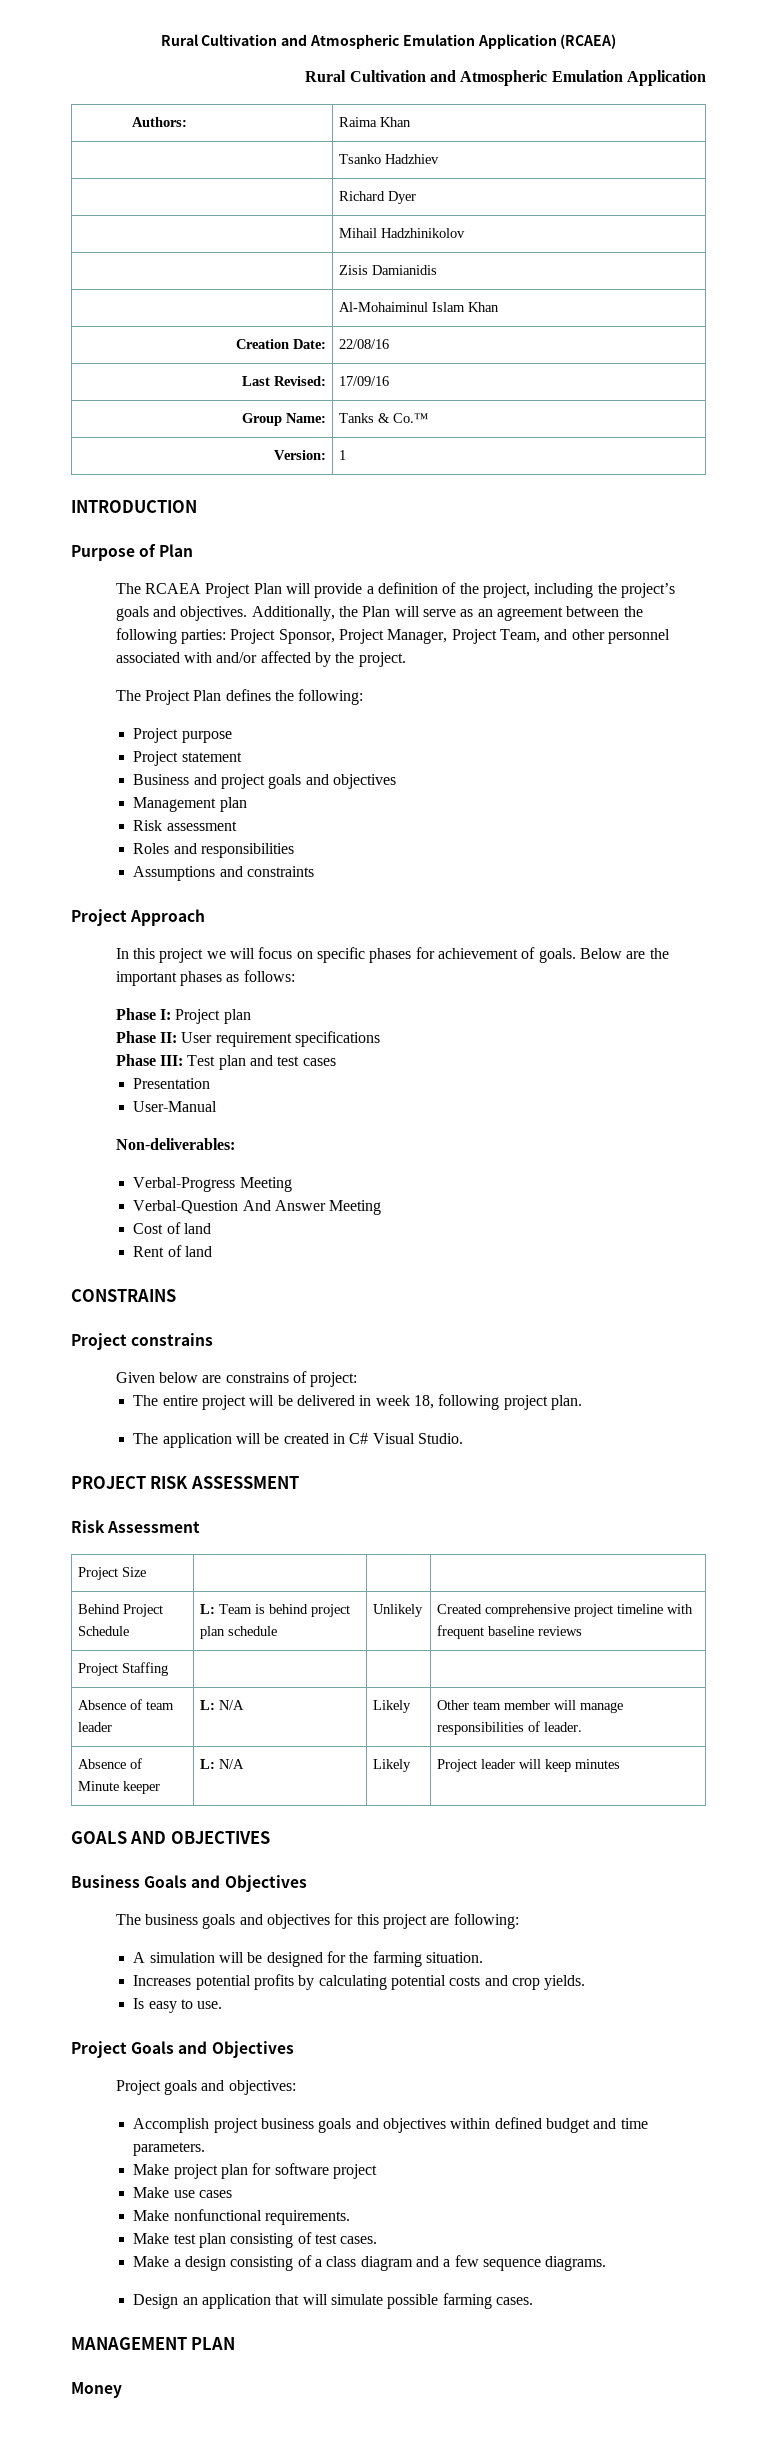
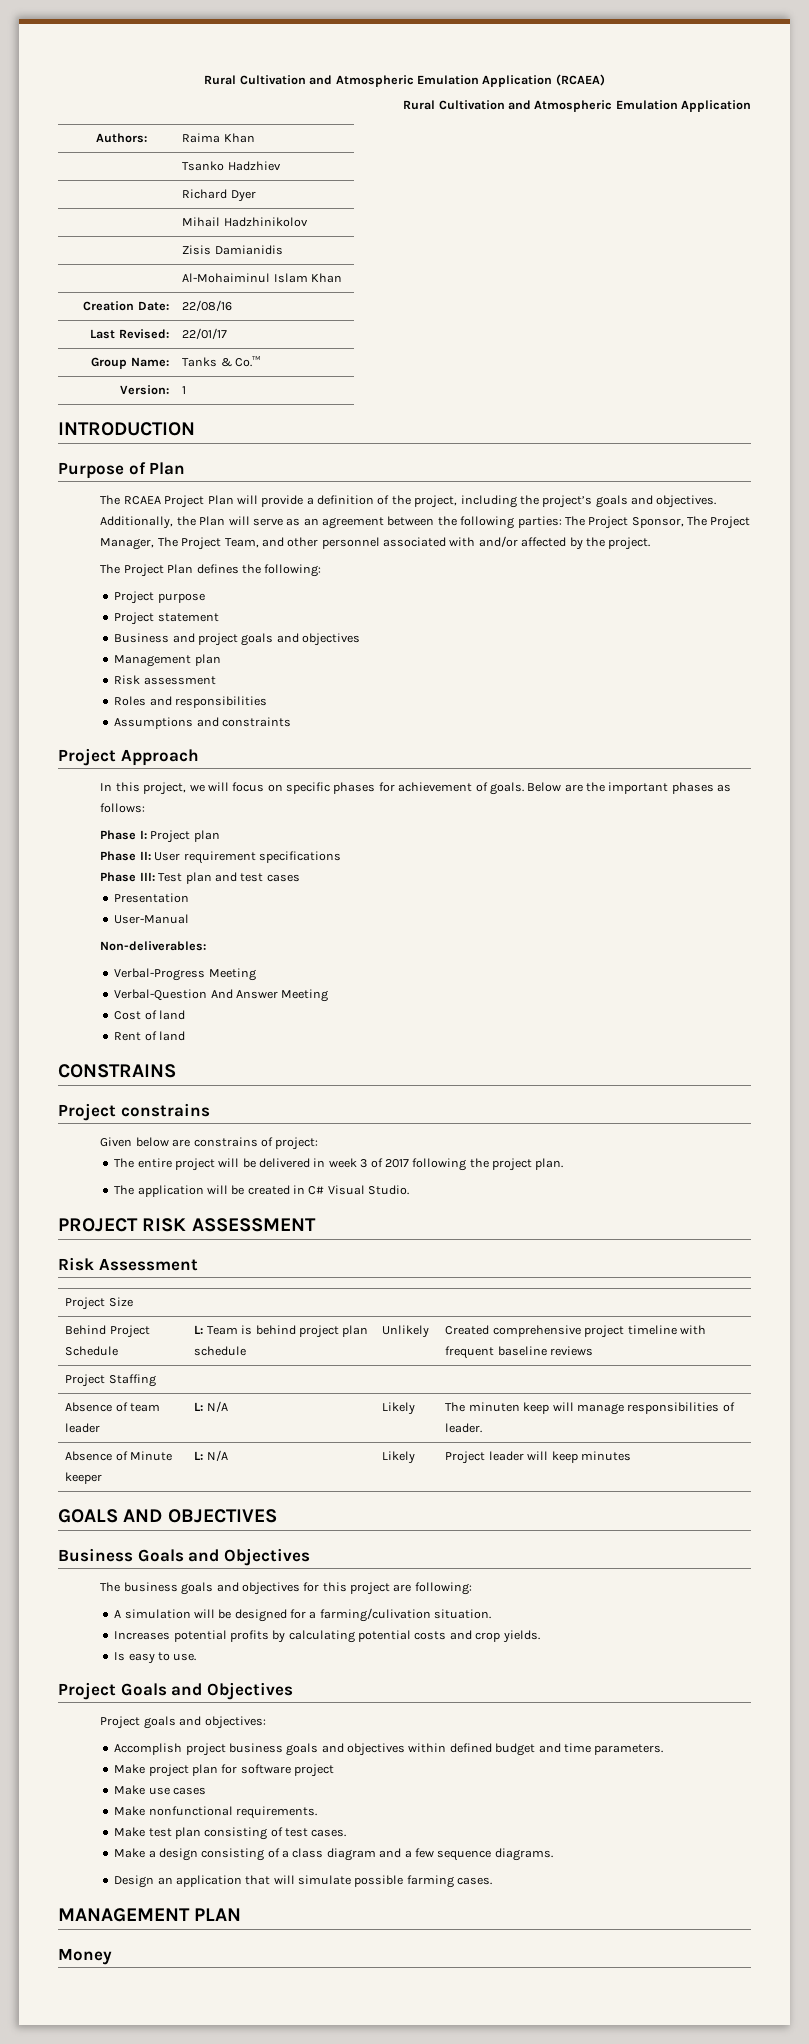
- Last Revised: | 17/09/16
+ Last Revised: | 22/01/17
- Additionally, the Plan will serve as an agreement between the following parties: Project Sponsor, Project Manager, Project Team, and other personnel associated with and/or affected by the project.
+ Additionally, the Plan will serve as an agreement between the following parties: The Project Sponsor, The Project Manager, The Project Team, and other personnel associated with and/or affected by the project.
- In this project we will focus on specific phases for achievement of goals.
+ In this project, we will focus on specific phases for achievement of goals.
- The entire project will be delivered in week 18, following project plan.
+ The entire project will be delivered in week 3 of 2017 following the project plan.
- Absence of team leader | L: N/A | Likely | Other team member will manage responsibilities of leader.
+ Absence of team leader | L: N/A | Likely | The minuten keep will manage responsibilities of leader.
- A simulation will be designed for the farming situation.
+ A simulation will be designed for a farming/culivation situation.

